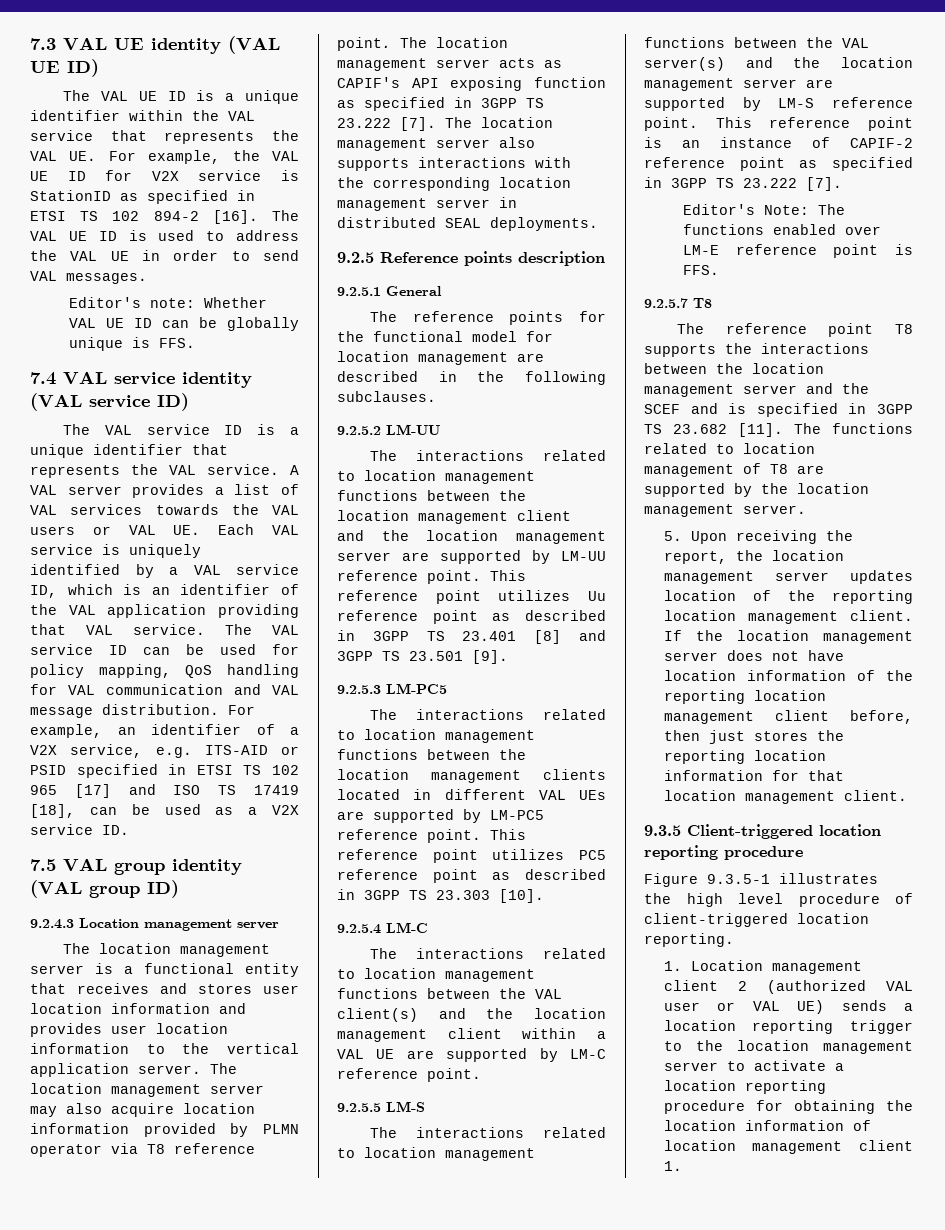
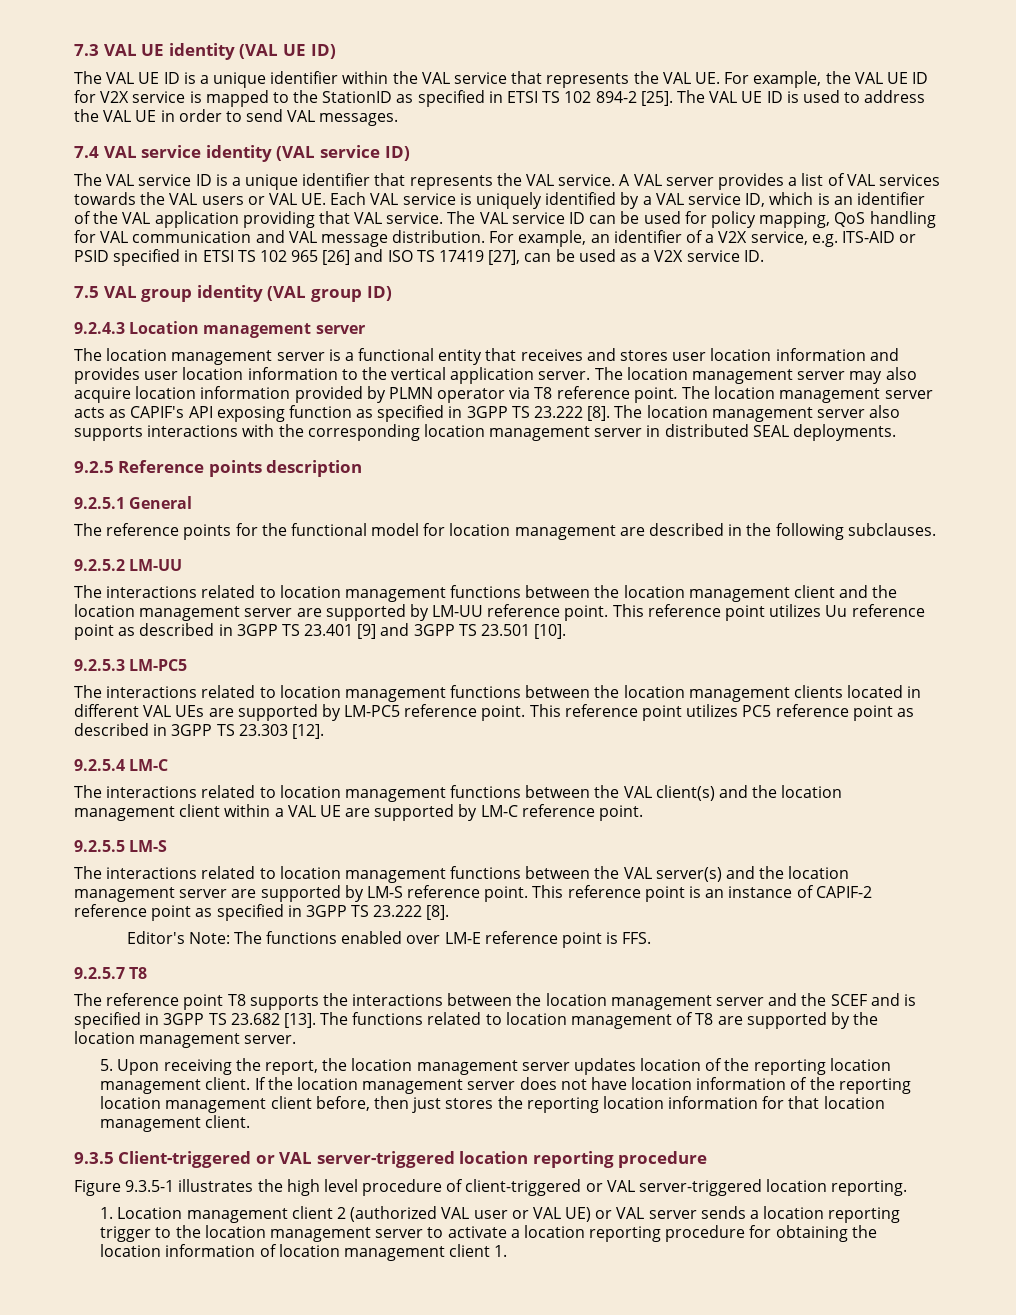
- The VAL UE ID is a unique identifier within the VAL service that represents the VAL UE. For example, the VAL UE ID for V2X service is StationID as specified in ETSI TS 102 894-2 [16].
+ The VAL UE ID is a unique identifier within the VAL service that represents the VAL UE. For example, the VAL UE ID for V2X service is mapped to the StationID as specified in ETSI TS 102 894-2 [25].
- Editor's note: Whether VAL UE ID can be globally unique is FFS.
- For example, an identifier of a V2X service, e.g. ITS-AID or PSID specified in ETSI TS 102 965 [17] and ISO TS 17419 [18], can be used as a V2X service ID.
+ For example, an identifier of a V2X service, e.g. ITS-AID or PSID specified in ETSI TS 102 965 [26] and ISO TS 17419 [27], can be used as a V2X service ID.
- The location management server acts as CAPIF's API exposing function as specified in 3GPP TS 23.222 [7].
+ The location management server acts as CAPIF's API exposing function as specified in 3GPP TS 23.222 [8].
- This reference point utilizes Uu reference point as described in 3GPP TS 23.401 [8] and 3GPP TS 23.501 [9].
+ This reference point utilizes Uu reference point as described in 3GPP TS 23.401 [9] and 3GPP TS 23.501 [10].
- This reference point utilizes PC5 reference point as described in 3GPP TS 23.303 [10].
+ This reference point utilizes PC5 reference point as described in 3GPP TS 23.303 [12].
- This reference point is an instance of CAPIF-2 reference point as specified in 3GPP TS 23.222 [7].
+ This reference point is an instance of CAPIF-2 reference point as specified in 3GPP TS 23.222 [8].
- The reference point T8 supports the interactions between the location management server and the SCEF and is specified in 3GPP TS 23.682 [11].
+ The reference point T8 supports the interactions between the location management server and the SCEF and is specified in 3GPP TS 23.682 [13].
- 9.3.5 Client-triggered location reporting procedure
+ 9.3.5 Client-triggered or VAL server-triggered location reporting procedure
- Figure 9.3.5-1 illustrates the high level procedure of client-triggered location reporting.
+ Figure 9.3.5-1 illustrates the high level procedure of client-triggered or VAL server-triggered location reporting.
- 1. Location management client 2 (authorized VAL user or VAL UE) sends a location reporting trigger to the location management server to activate a location reporting procedure for obtaining the location information of location management client 1.
+ 1. Location management client 2 (authorized VAL user or VAL UE) or VAL server sends a location reporting trigger to the location management server to activate a location reporting procedure for obtaining the location information of location management client 1.

